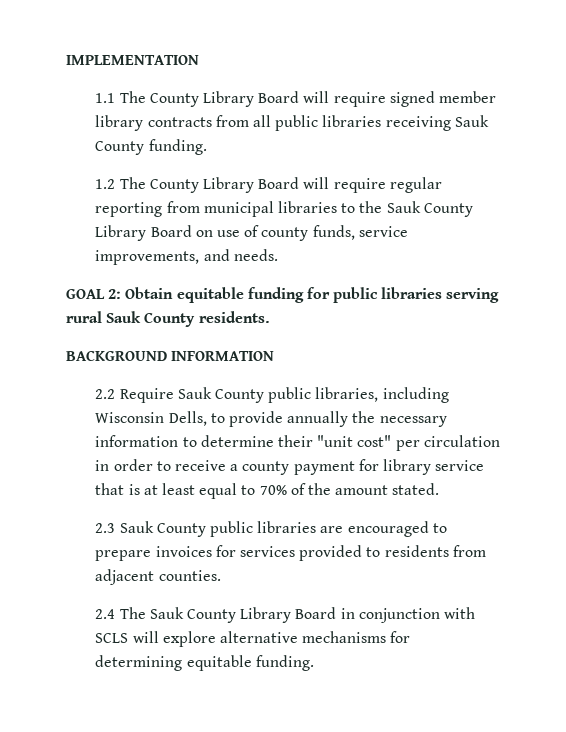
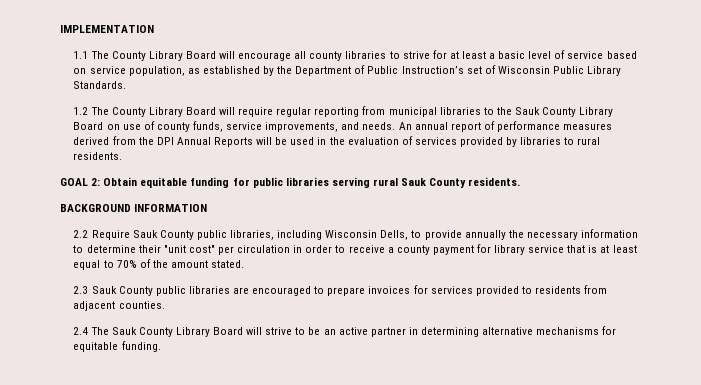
- 1.1 The County Library Board will require signed member library contracts from all public libraries receiving Sauk County funding.
+ 1.1 The County Library Board will encourage all county libraries to strive for at least a basic level of service based on service population, as established by the Department of Public Instruction’s set of Wisconsin Public Library Standards.
+ An annual report of performance measures derived from the DPI Annual Reports will be used in the evaluation of services provided by libraries to rural residents.
- 2.4 The Sauk County Library Board in conjunction with SCLS will explore alternative mechanisms for determining equitable funding.
+ 2.4 The Sauk County Library Board will strive to be an active partner in determining alternative mechanisms for equitable funding.

